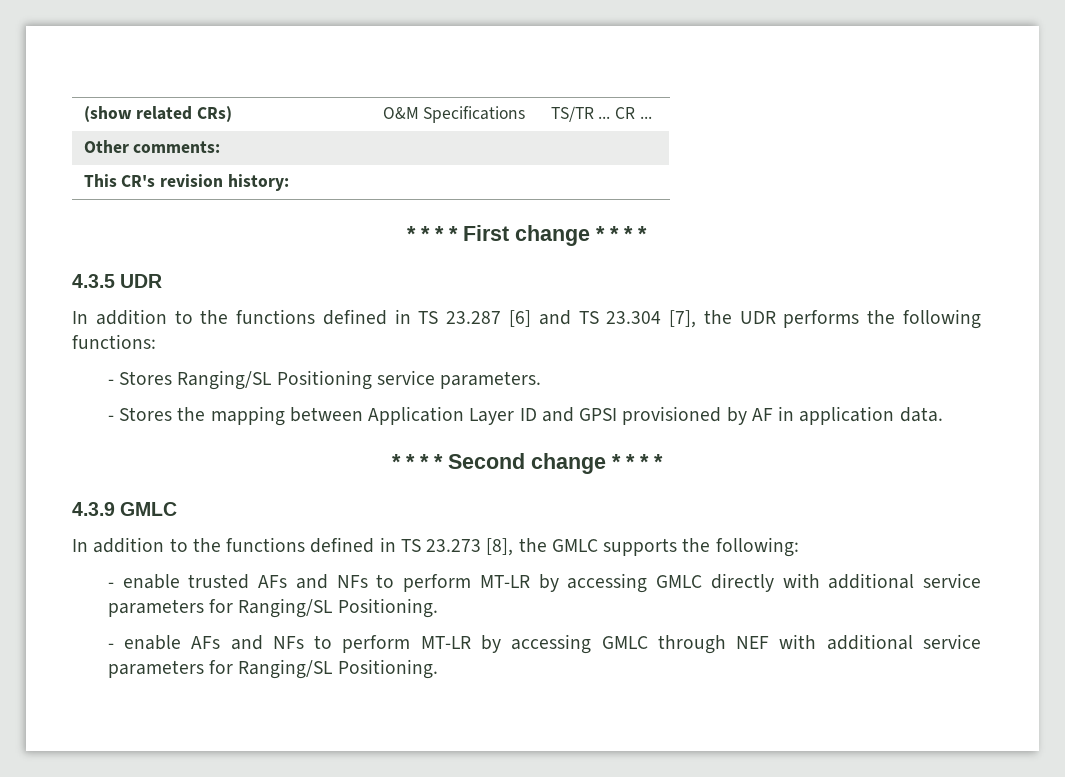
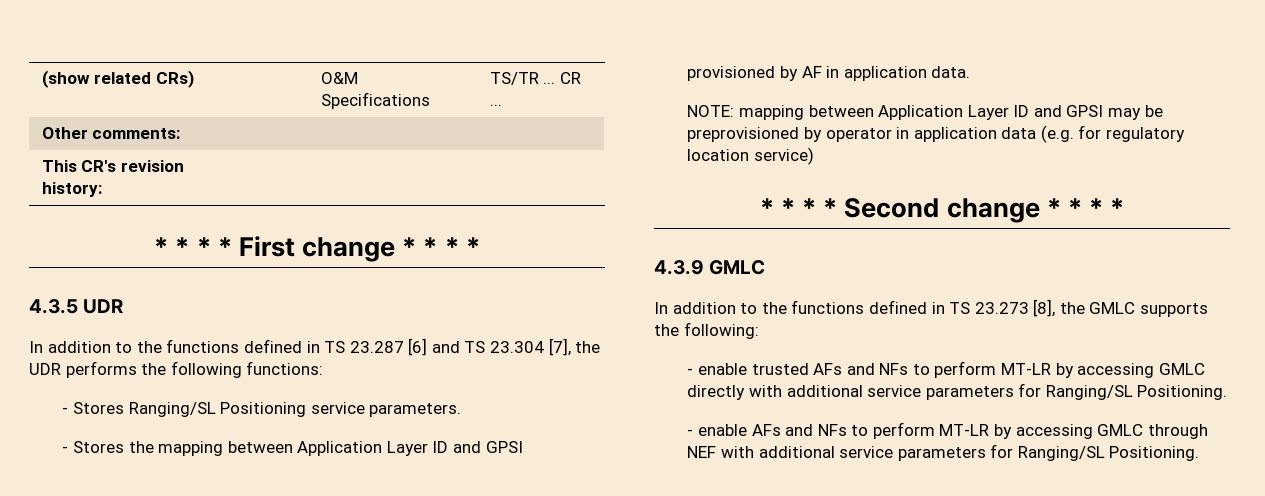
+ NOTE: mapping between Application Layer ID and GPSI may be preprovisioned by operator in application data (e.g. for regulatory location service)

